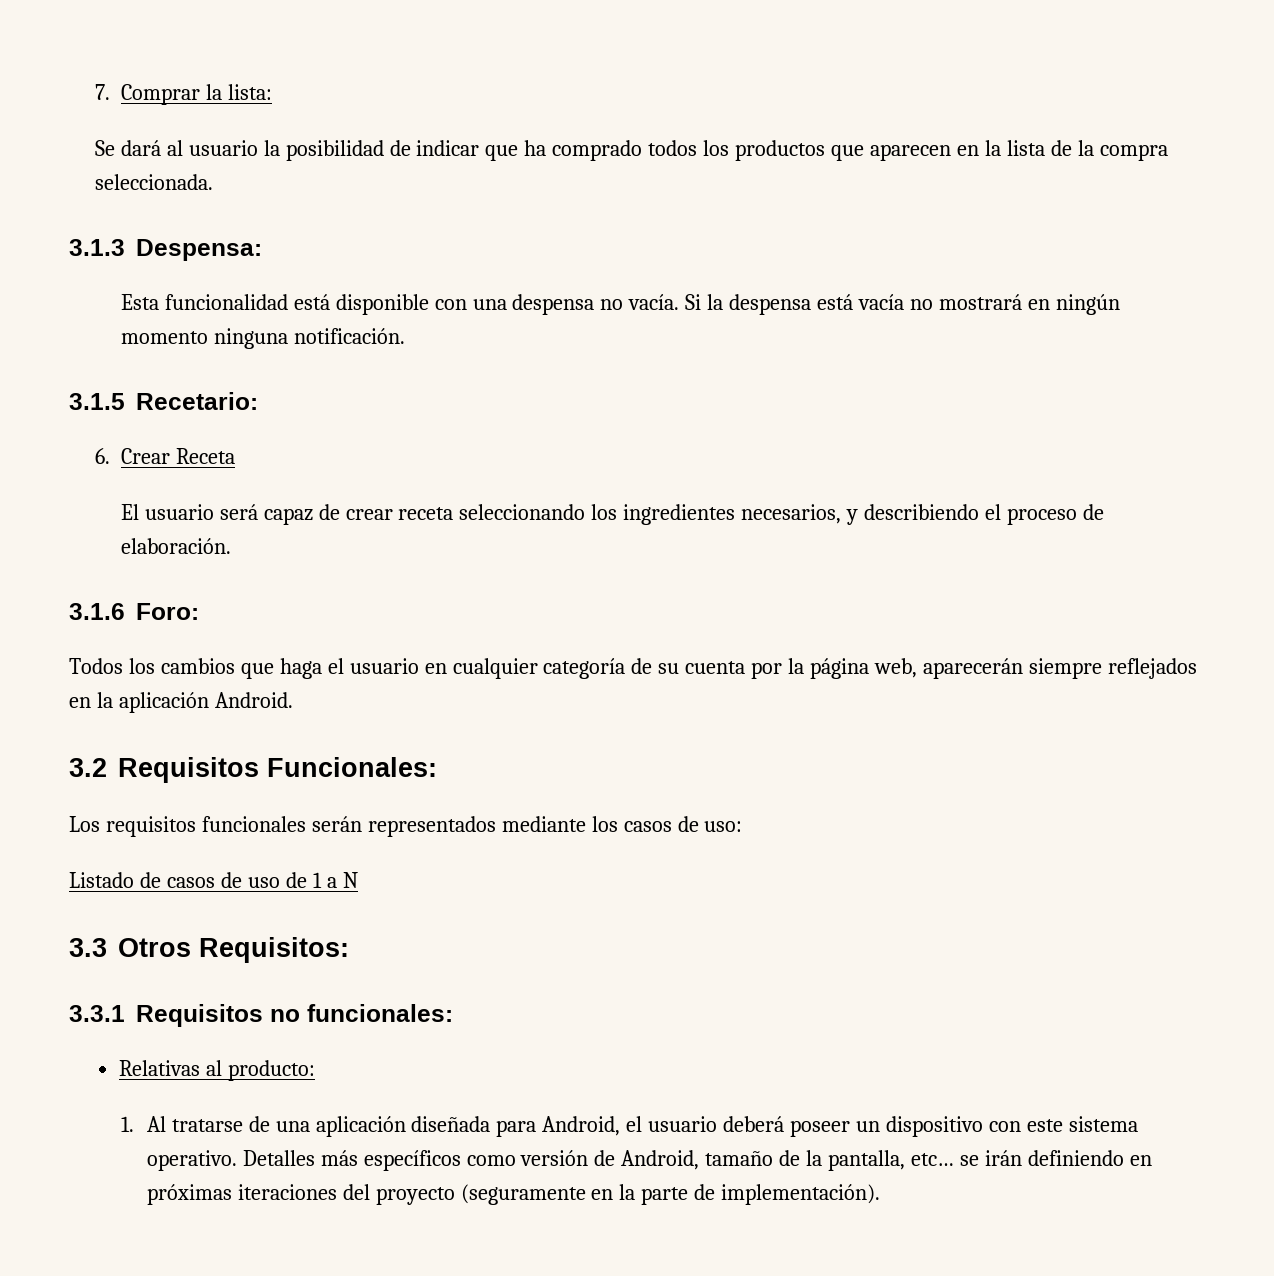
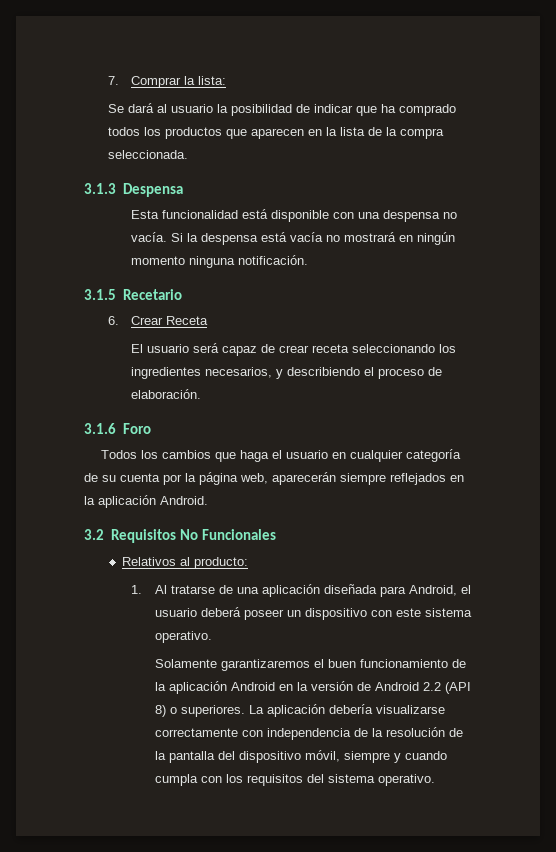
- 3.1.3 Despensa:
+ 3.1.3 Despensa
- 3.1.5 Recetario:
+ 3.1.5 Recetario
- 3.1.6 Foro:
+ 3.1.6 Foro
- 3.2 Requisitos Funcionales:
- Los requisitos funcionales serán representados mediante los casos de uso:
- Listado de casos de uso de 1 a N
- 3.3 Otros Requisitos:
- 3.3.1 Requisitos no funcionales:
- Relativas al producto:
+ 3.2 Requisitos No Funcionales
+ Relativos al producto:
- 1. Al tratarse de una aplicación diseñada para Android, el usuario deberá poseer un dispositivo con este sistema operativo. Detalles más específicos como versión de Android, tamaño de la pantalla, etc… se irán definiendo en próximas iteraciones del proyecto (seguramente en la parte de implementación).
+ 1. Al tratarse de una aplicación diseñada para Android, el usuario deberá poseer un dispositivo con este sistema operativo.
+ Solamente garantizaremos el buen funcionamiento de la aplicación Android en la versión de Android 2.2 (API 8) o superiores. La aplicación debería visualizarse correctamente con independencia de la resolución de la pantalla del dispositivo móvil, siempre y cuando cumpla con los requisitos del sistema operativo.

